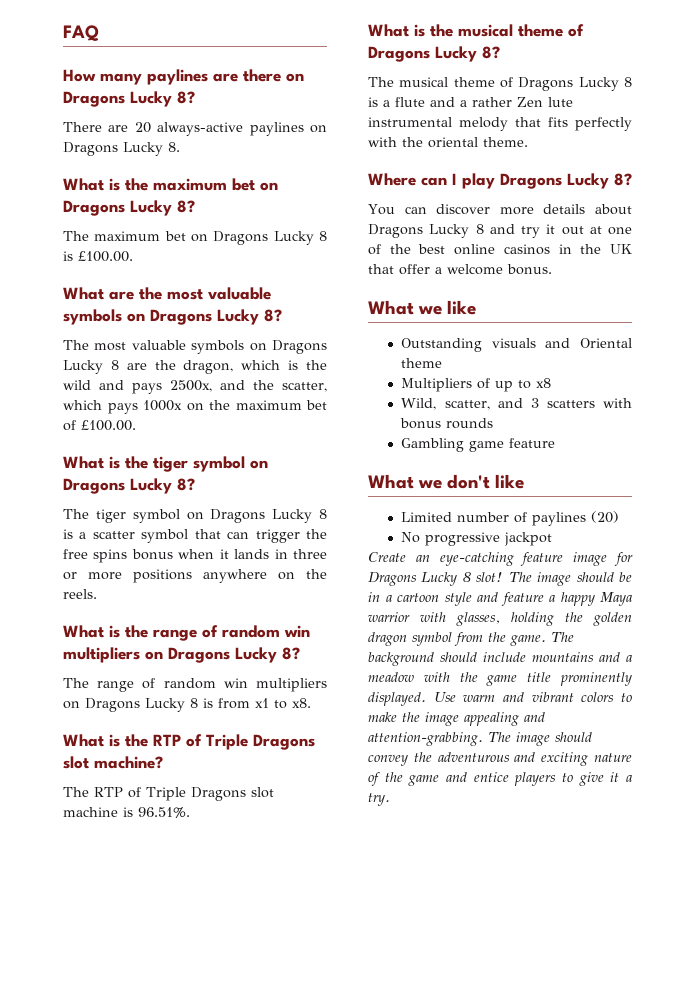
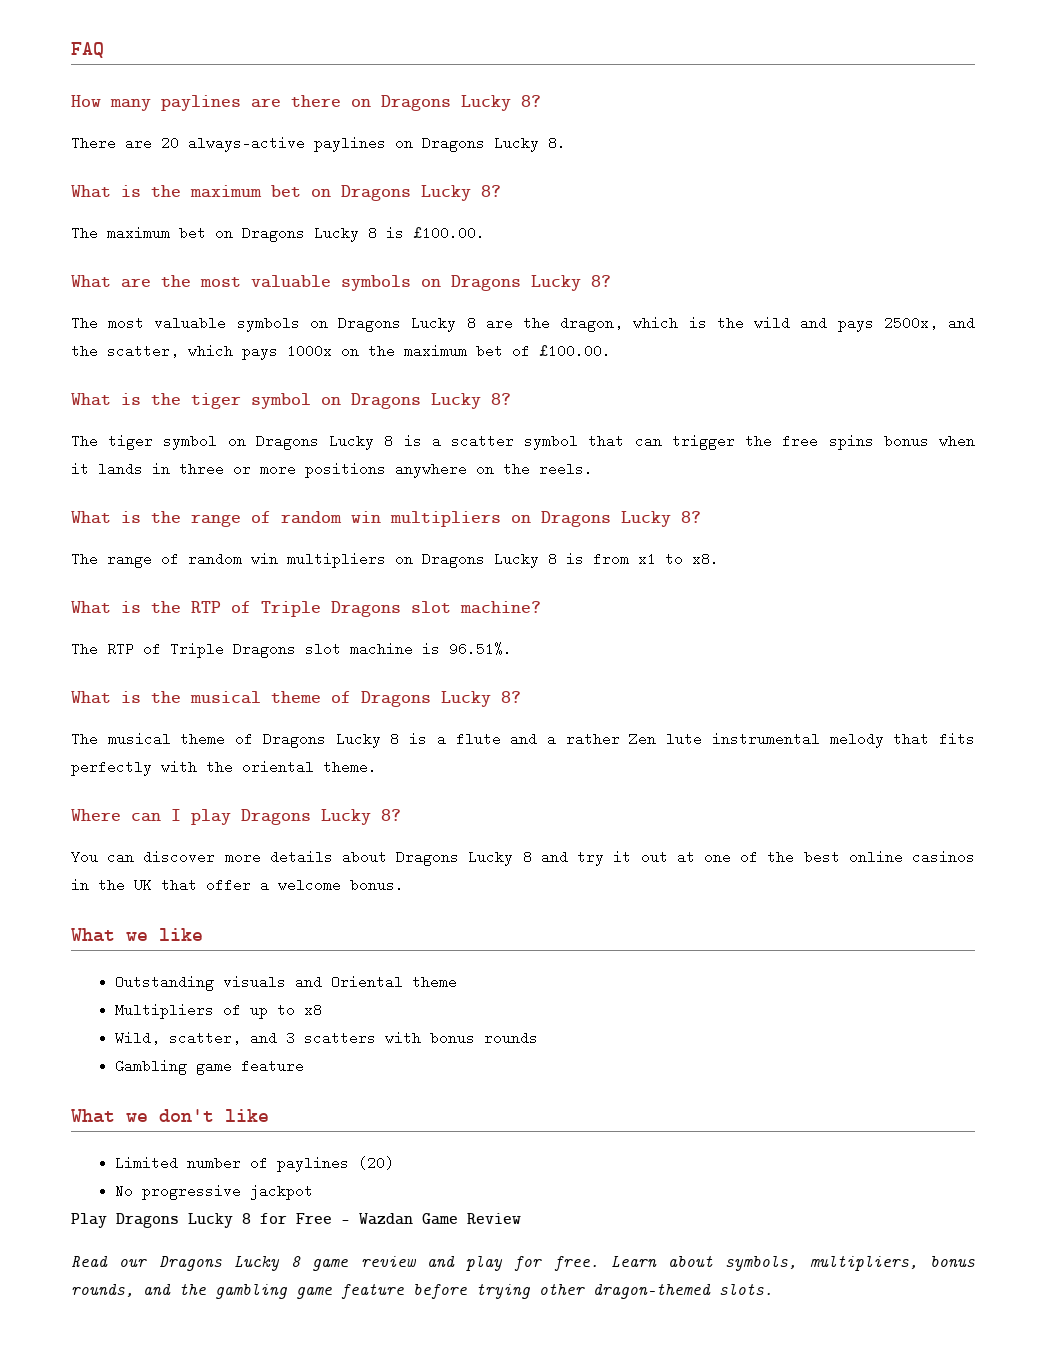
- Create an eye-catching feature image for Dragons Lucky 8 slot! The image should be in a cartoon style and feature a happy Maya warrior with glasses, holding the golden dragon symbol from the game. The background should include mountains and a meadow with the game title prominently displayed. Use warm and vibrant colors to make the image appealing and attention-grabbing. The image should convey the adventurous and exciting nature of the game and entice players to give it a try.
+ Play Dragons Lucky 8 for Free - Wazdan Game Review
+ Read our Dragons Lucky 8 game review and play for free. Learn about symbols, multipliers, bonus rounds, and the gambling game feature before trying other dragon-themed slots.

